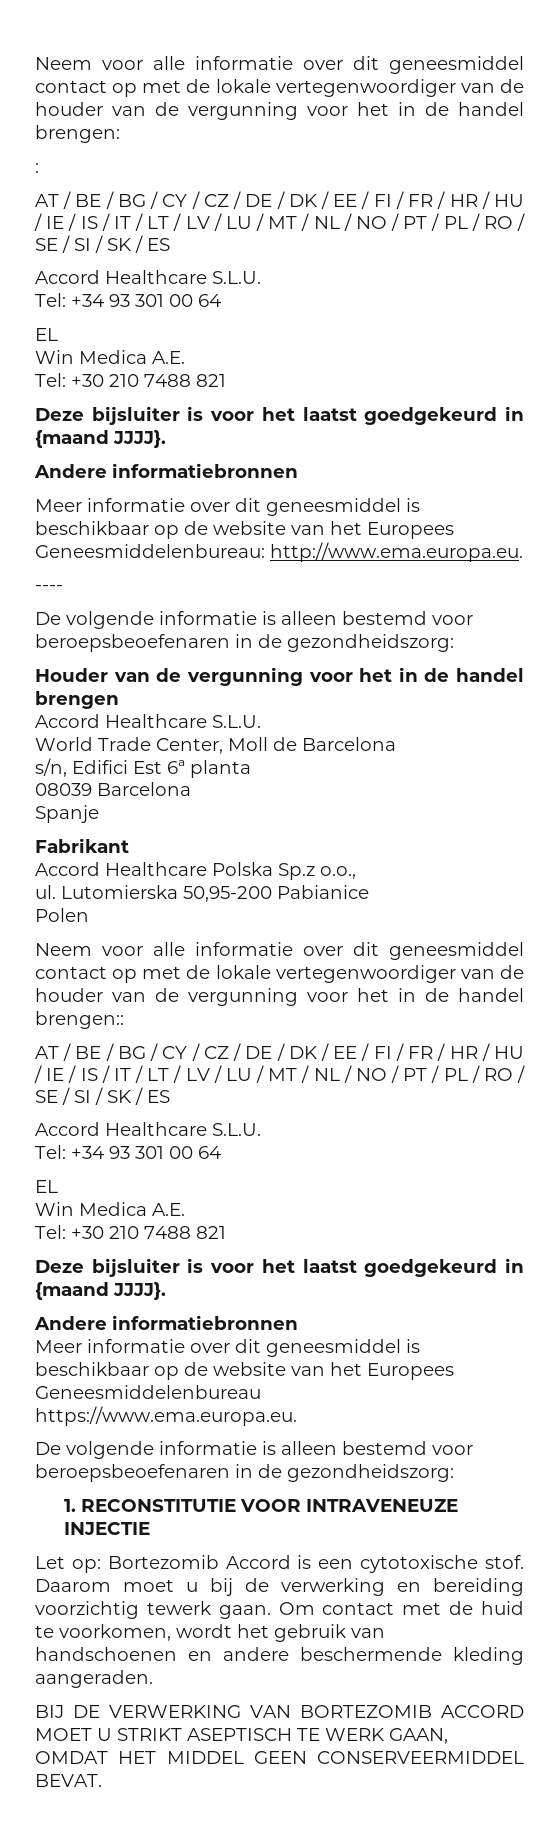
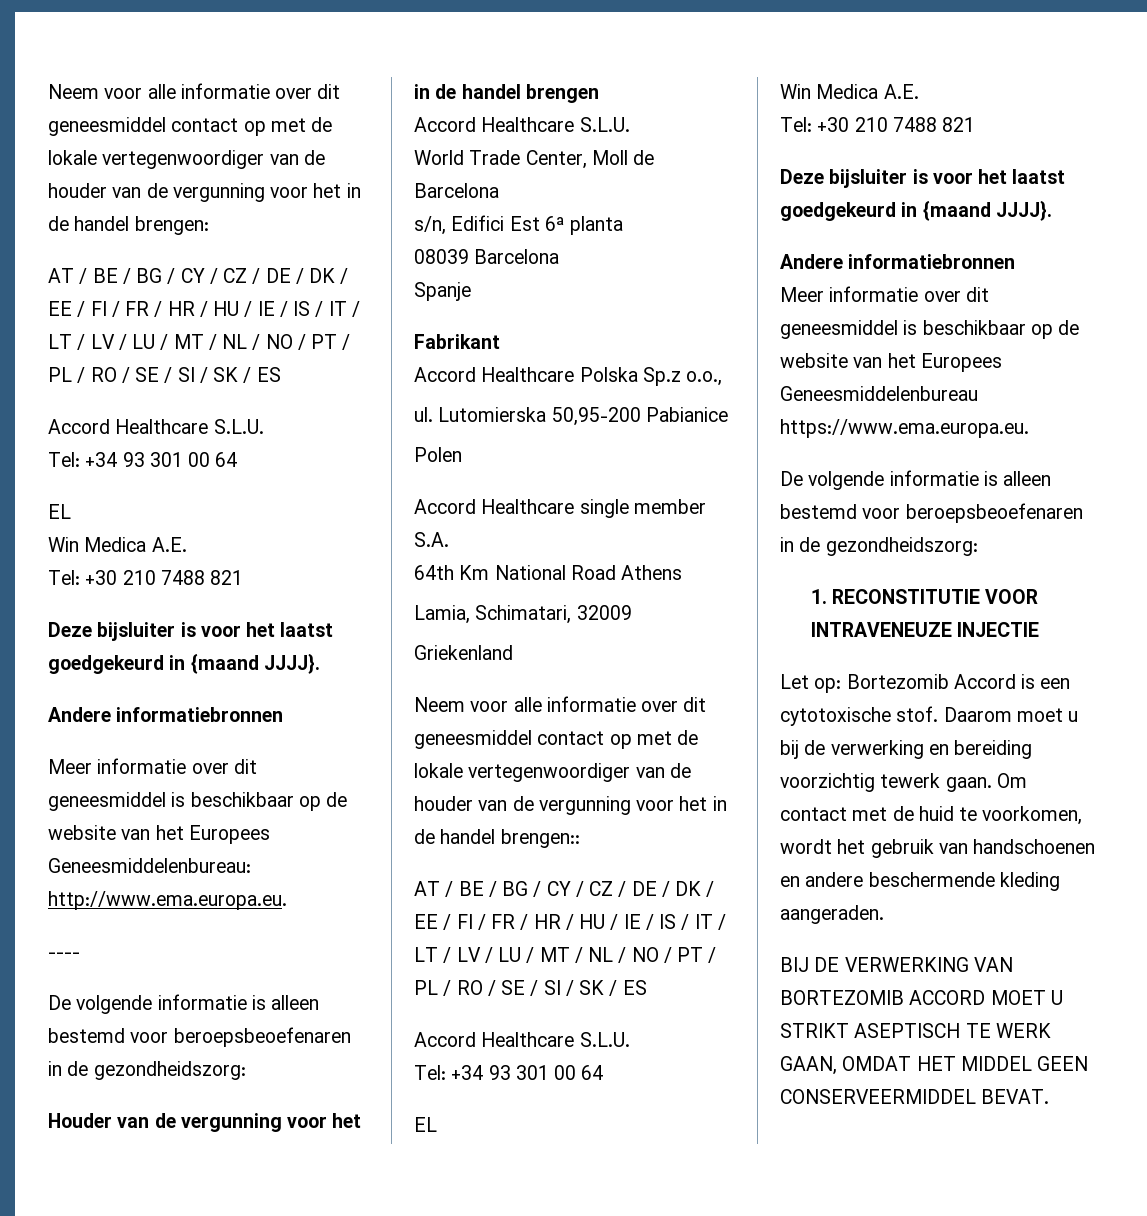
- :
+ Accord Healthcare single member S.A.
+ 64th Km National Road Athens
+ Lamia, Schimatari, 32009
+ Griekenland

